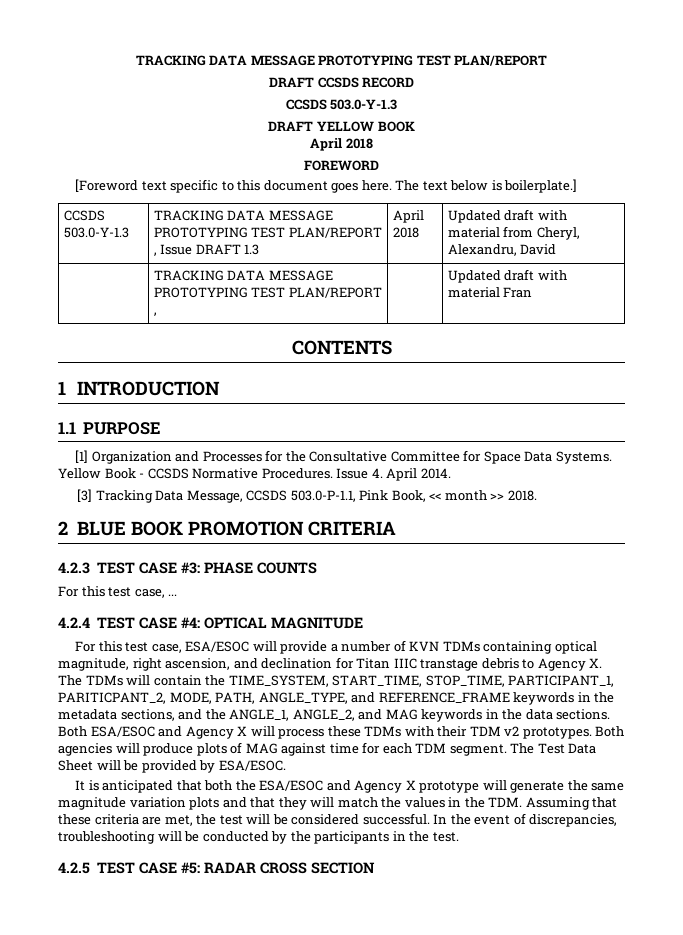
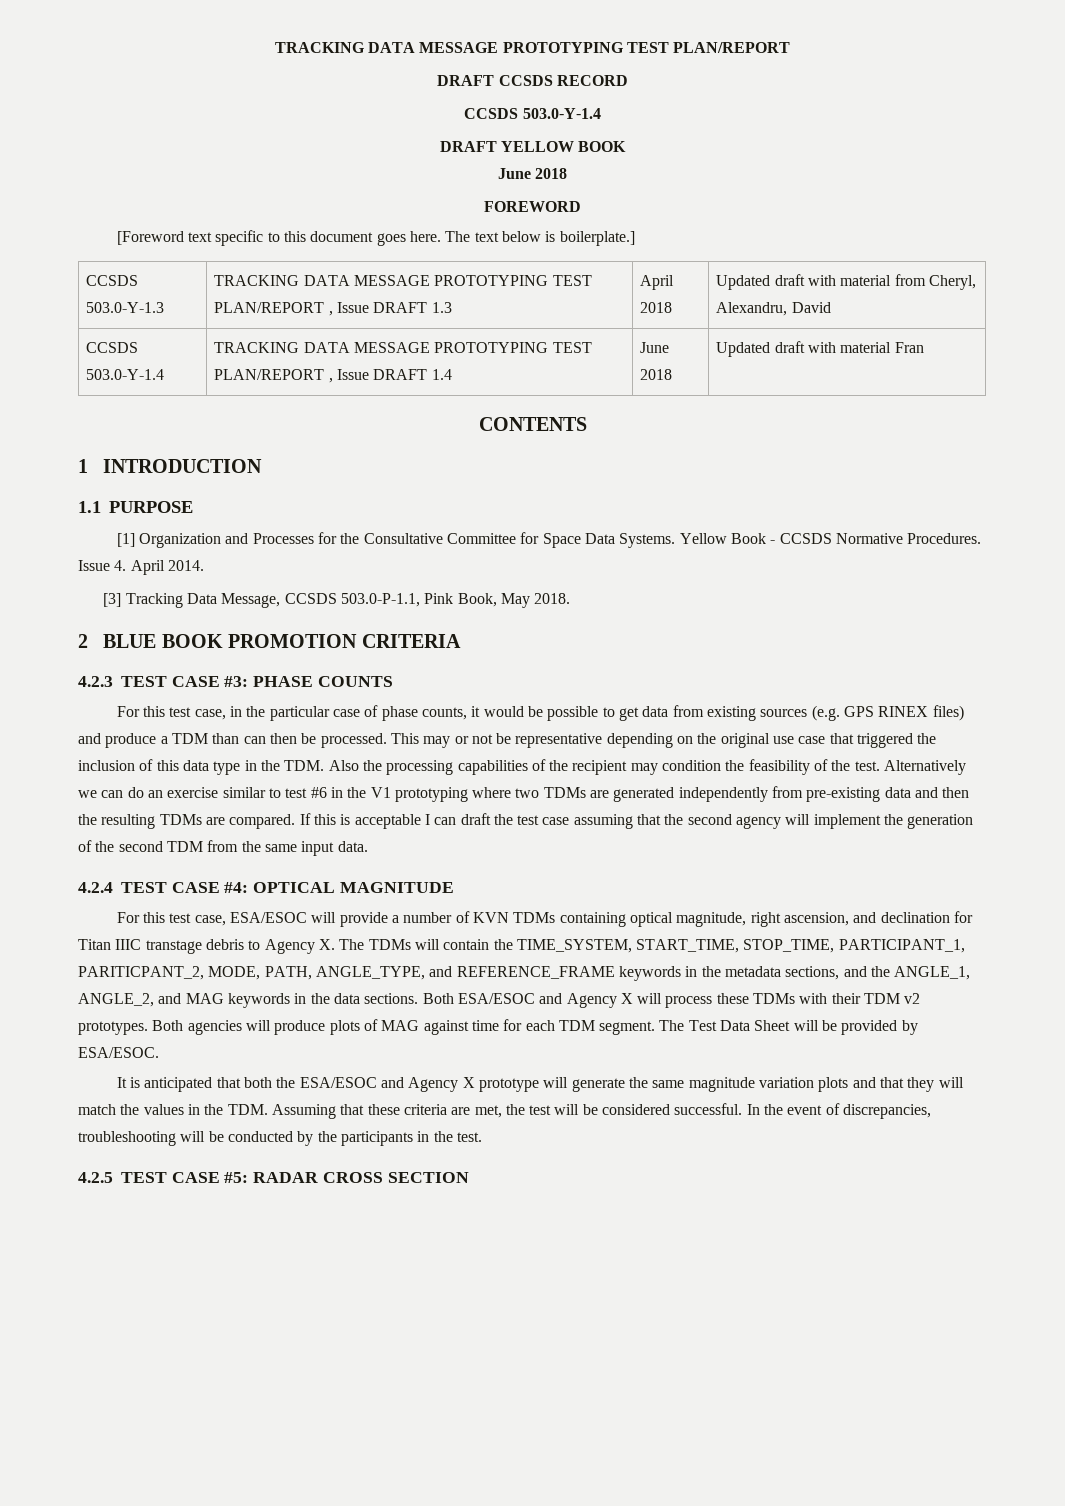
  DRAFT CCSDS RECORD
- CCSDS 503.0-Y-1.3
+ CCSDS 503.0-Y-1.4
  DRAFT YELLOW BOOK
- April 2018
+ June 2018
- | TRACKING DATA MESSAGE PROTOTYPING TEST PLAN/REPORT , | | Updated draft with material Fran
+ CCSDS 503.0-Y-1.4 | TRACKING DATA MESSAGE PROTOTYPING TEST PLAN/REPORT , Issue DRAFT 1.4 | June 2018 | Updated draft with material Fran
- [3] Tracking Data Message, CCSDS 503.0-P-1.1, Pink Book, << month >> 2018.
+ [3] Tracking Data Message, CCSDS 503.0-P-1.1, Pink Book, May 2018.
- For this test case, ...
+ For this test case, in the particular case of phase counts, it would be possible to get data from existing sources (e.g. GPS RINEX files) and produce a TDM than can then be processed. This may or not be representative depending on the original use case that triggered the inclusion of this data type in the TDM. Also the processing capabilities of the recipient may condition the feasibility of the test. Alternatively we can do an exercise similar to test #6 in the V1 prototyping where two TDMs are generated independently from pre-existing data and then the resulting TDMs are compared. If this is acceptable I can draft the test case assuming that the second agency will implement the generation of the second TDM from the same input data.

